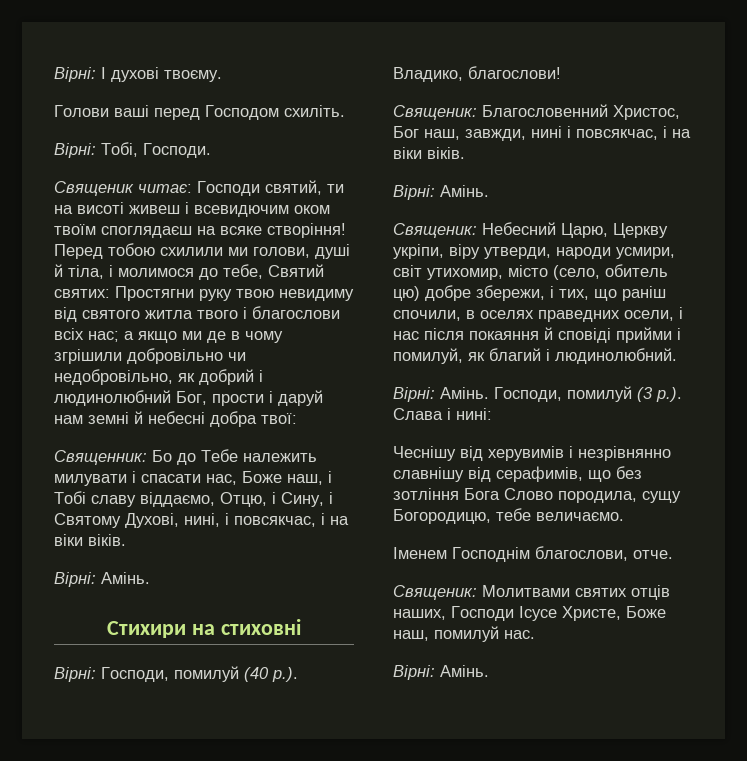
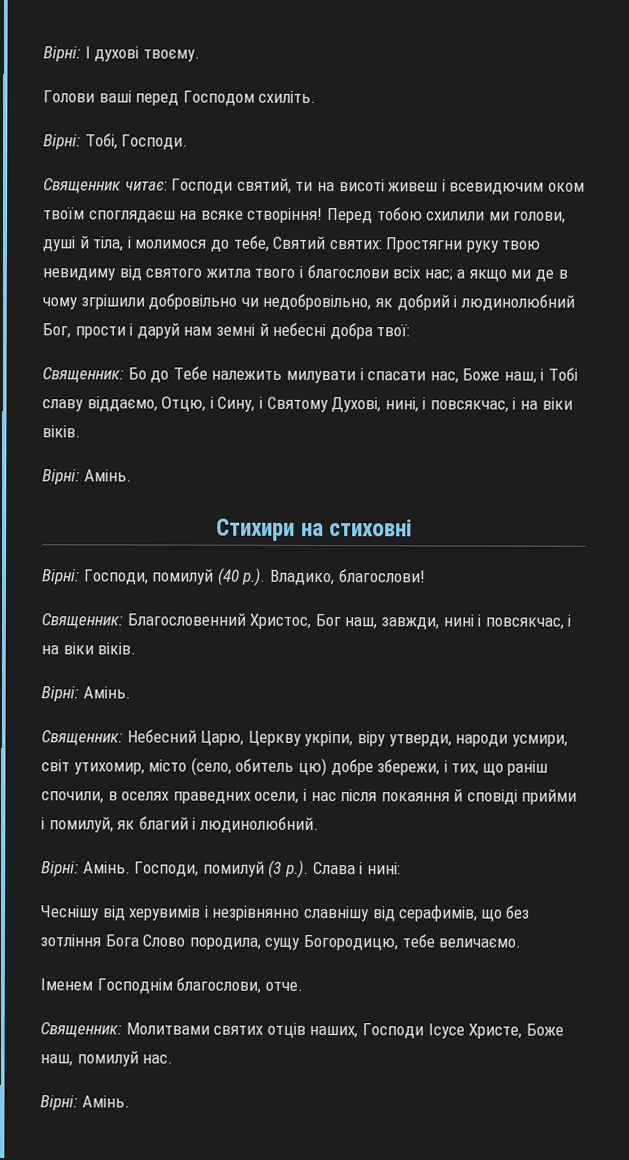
- Священик читає: Господи святий, ти на висоті живеш і всевидючим оком твоїм споглядаєш на всяке створіння!
+ Священник читає: Господи святий, ти на висоті живеш і всевидючим оком твоїм споглядаєш на всяке створіння!
- Священик: Благословенний Христос, Бог наш, завжди, нині і повсякчас, і на віки віків.
+ Священник: Благословенний Христос, Бог наш, завжди, нині і повсякчас, і на віки віків.
- Священик: Небесний Царю, Церкву укріпи, віру утверди, народи усмири, світ утихомир, місто (село, обитель цю) добре збережи, і тих, що раніш спочили, в оселях праведних осели, і нас після покаяння й сповіді прийми і помилуй, як благий і людинолюбний.
+ Священник: Небесний Царю, Церкву укріпи, віру утверди, народи усмири, світ утихомир, місто (село, обитель цю) добре збережи, і тих, що раніш спочили, в оселях праведних осели, і нас після покаяння й сповіді прийми і помилуй, як благий і людинолюбний.
- Священик: Молитвами святих отців наших, Господи Ісусе Христе, Боже наш, помилуй нас.
+ Священник: Молитвами святих отців наших, Господи Ісусе Христе, Боже наш, помилуй нас.

